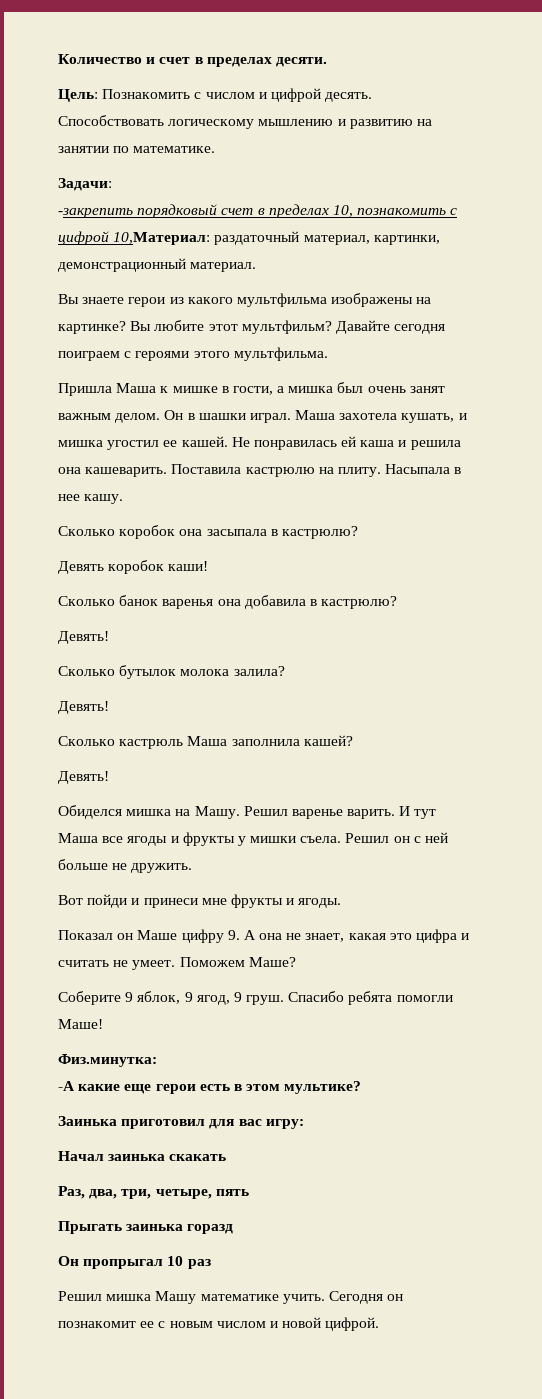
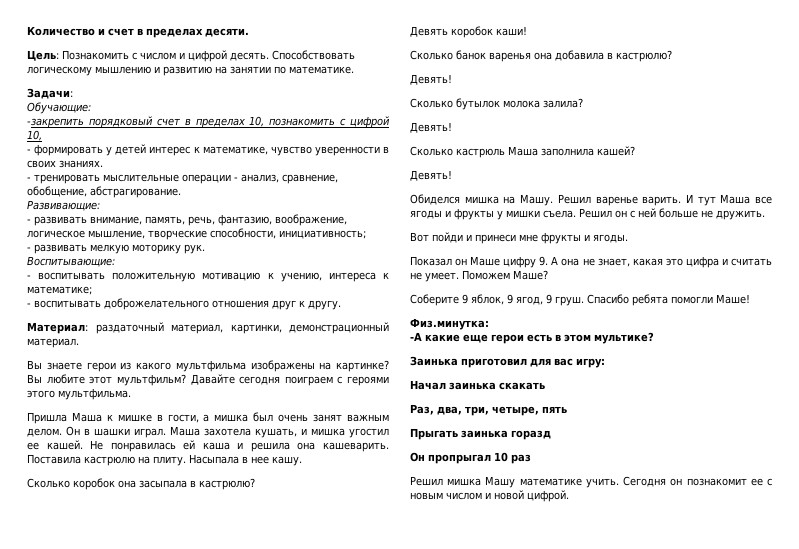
+ Обучающие:
- -закрепить порядковый счет в пределах 10, познакомить с цифрой 10,Материал: раздаточный материал, картинки, демонстрационный материал.
+ -закрепить порядковый счет в пределах 10, познакомить с цифрой 10,
+ - формировать у детей интерес к математике, чувство уверенности в своих знаниях.
+ - тренировать мыслительные операции - анализ, сравнение, обобщение, абстрагирование.
+ Развивающие:
+ - развивать внимание, память, речь, фантазию, воображение, логическое мышление, творческие способности, инициативность;
+ - развивать мелкую моторику рук.
+ Воспитывающие:
+ - воспитывать положительную мотивацию к учению, интереса к математике;
+ - воспитывать доброжелательного отношения друг к другу.
+ Материал: раздаточный материал, картинки, демонстрационный материал.

